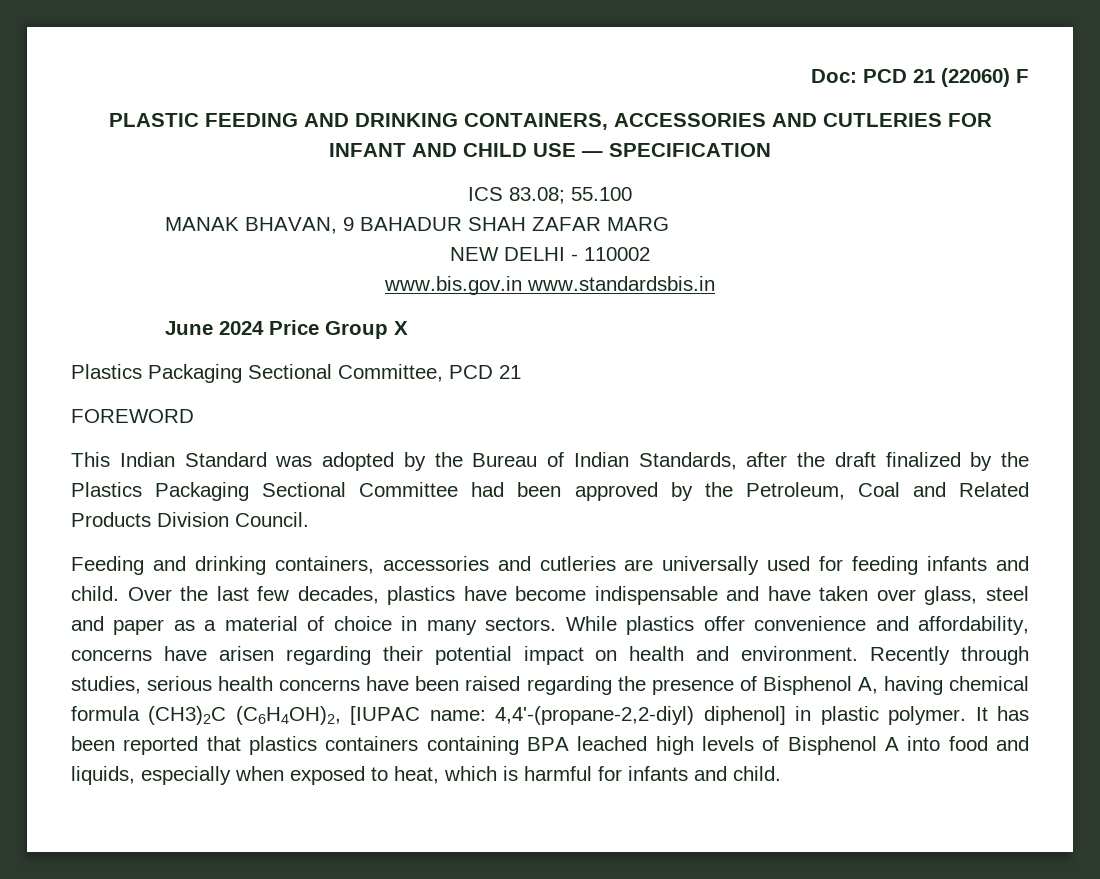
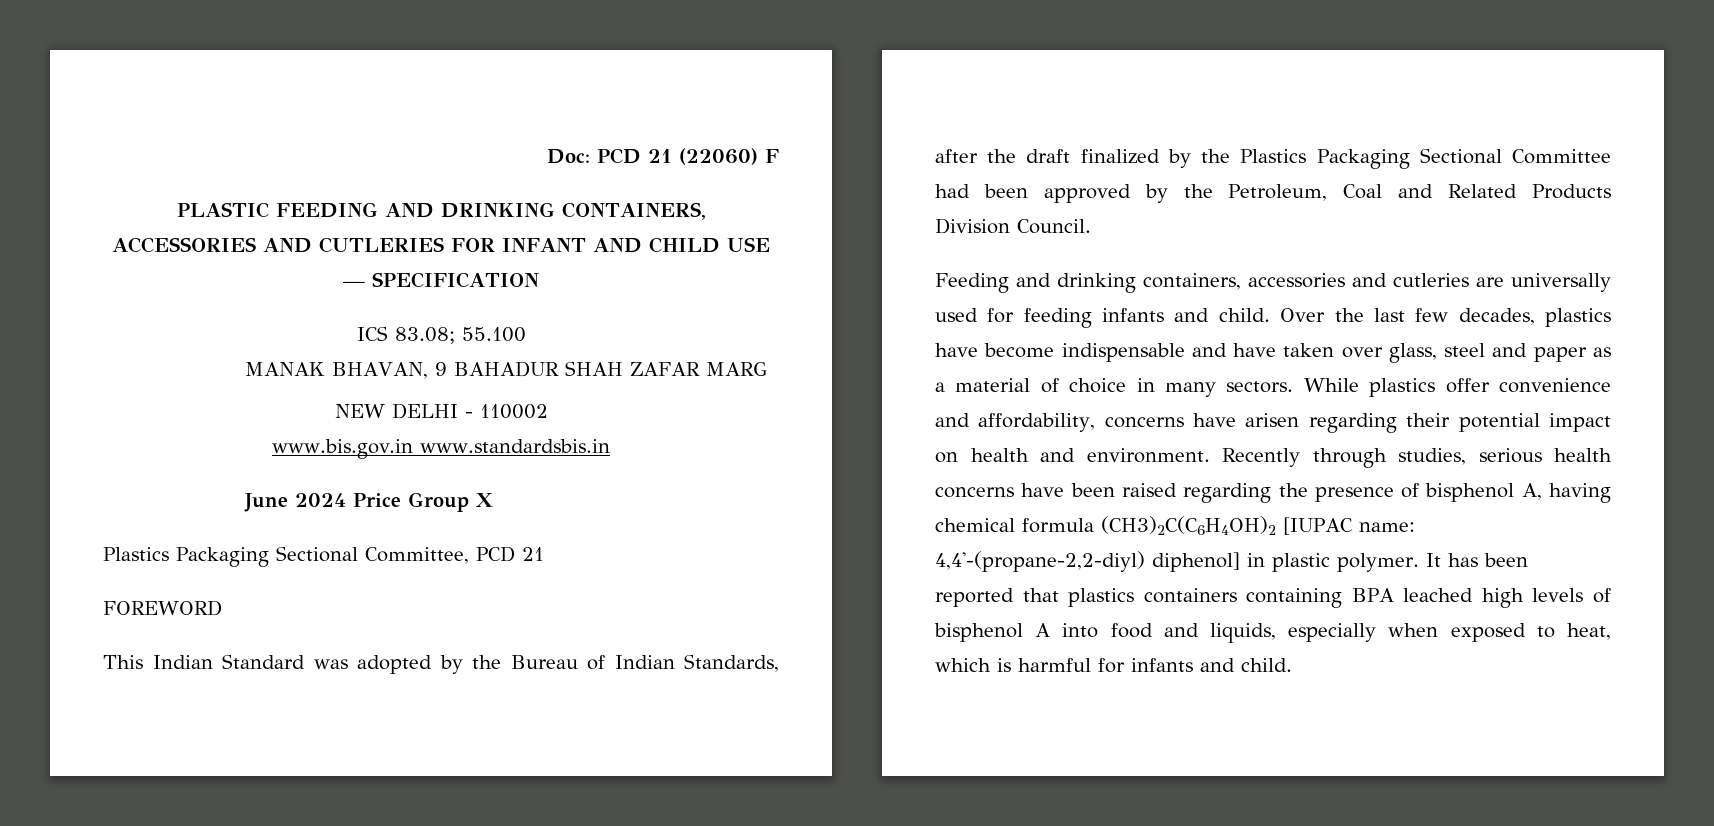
- Recently through studies, serious health concerns have been raised regarding the presence of Bisphenol A, having chemical formula (CH3)2C (C6H4OH)2, [IUPAC name: 4,4'-(propane-2,2-diyl) diphenol] in plastic polymer.
+ Recently through studies, serious health concerns have been raised regarding the presence of bisphenol A, having chemical formula (CH3)2C(C6H4OH)2 [IUPAC name: 4,4'-(propane-2,2-diyl) diphenol] in plastic polymer.
- It has been reported that plastics containers containing BPA leached high levels of Bisphenol A into food and liquids, especially when exposed to heat, which is harmful for infants and child.
+ It has been reported that plastics containers containing BPA leached high levels of bisphenol A into food and liquids, especially when exposed to heat, which is harmful for infants and child.

